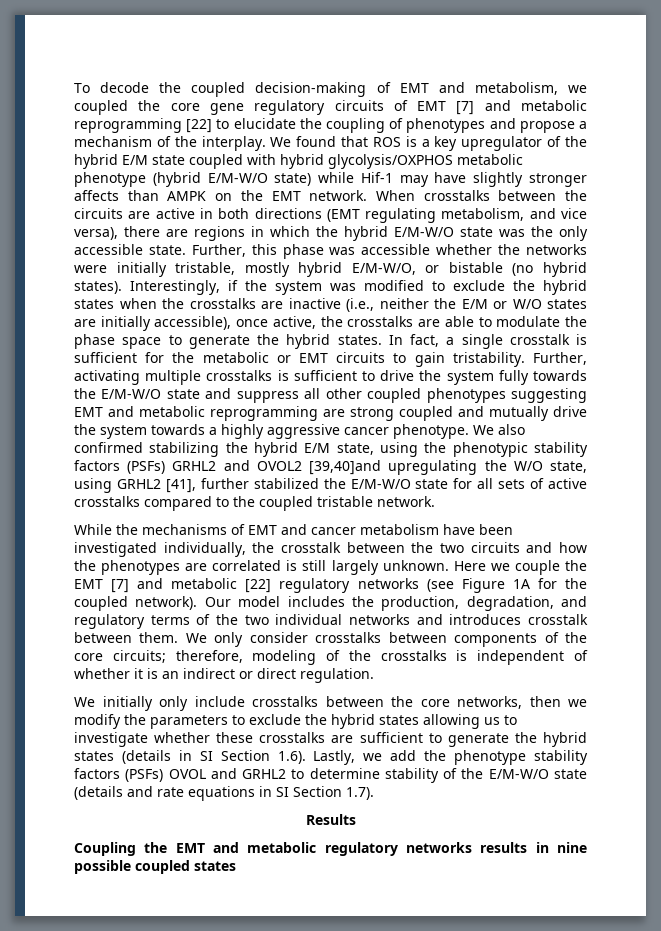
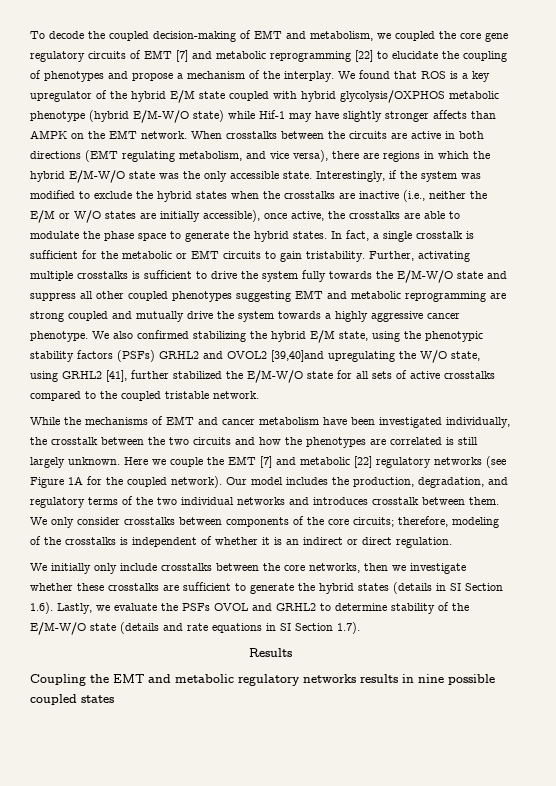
- Further, this phase was accessible whether the networks were initially tristable, mostly hybrid E/M-W/O, or bistable (no hybrid states).
- We initially only include crosstalks between the core networks, then we modify the parameters to exclude the hybrid states allowing us to investigate whether these crosstalks are sufficient to generate the hybrid states (details in SI Section 1.6). Lastly, we add the phenotype stability factors (PSFs) OVOL and GRHL2 to determine stability of the E/M-W/O state (details and rate equations in SI Section 1.7).
+ We initially only include crosstalks between the core networks, then we investigate whether these crosstalks are sufficient to generate the hybrid states (details in SI Section 1.6). Lastly, we evaluate the PSFs OVOL and GRHL2 to determine stability of the E/M-W/O state (details and rate equations in SI Section 1.7).

